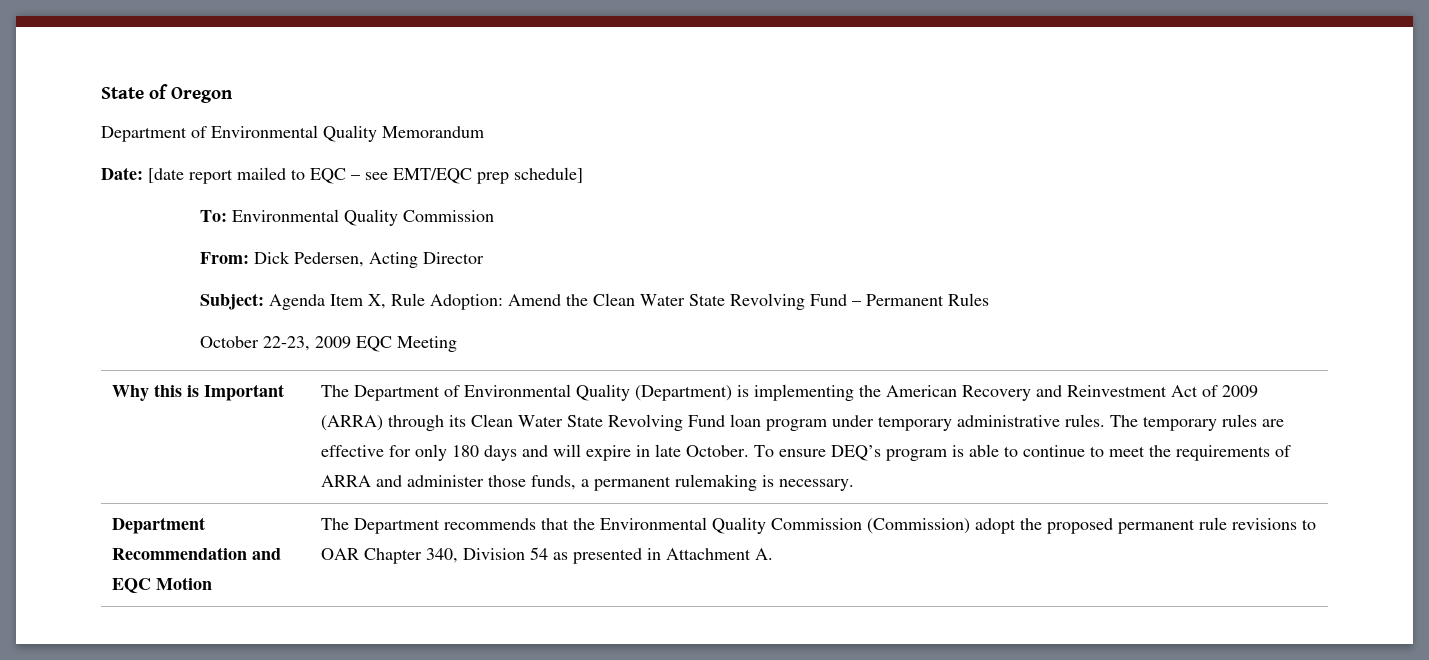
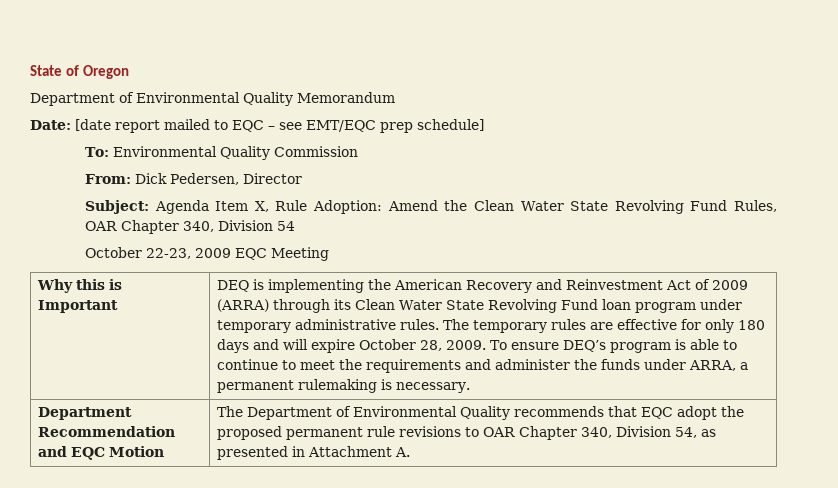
- From: Dick Pedersen, Acting Director
+ From: Dick Pedersen, Director
- Subject: Agenda Item X, Rule Adoption: Amend the Clean Water State Revolving Fund – Permanent Rules
+ Subject: Agenda Item X, Rule Adoption: Amend the Clean Water State Revolving Fund Rules, OAR Chapter 340, Division 54
- The Department of Environmental Quality (Department) is implementing the American Recovery and Reinvestment Act of 2009 (ARRA) through its Clean Water State Revolving Fund loan program under temporary administrative rules.
+ DEQ is implementing the American Recovery and Reinvestment Act of 2009 (ARRA) through its Clean Water State Revolving Fund loan program under temporary administrative rules.
- The temporary rules are effective for only 180 days and will expire in late October.
+ The temporary rules are effective for only 180 days and will expire October 28, 2009.
- To ensure DEQ’s program is able to continue to meet the requirements of ARRA and administer those funds, a permanent rulemaking is necessary.
+ To ensure DEQ’s program is able to continue to meet the requirements and administer the funds under ARRA, a permanent rulemaking is necessary.
- Department Recommendation and EQC Motion | The Department recommends that the Environmental Quality Commission (Commission) adopt the proposed permanent rule revisions to OAR Chapter 340, Division 54 as presented in Attachment A.
+ Department Recommendation and EQC Motion | The Department of Environmental Quality recommends that EQC adopt the proposed permanent rule revisions to OAR Chapter 340, Division 54, as presented in Attachment A.

